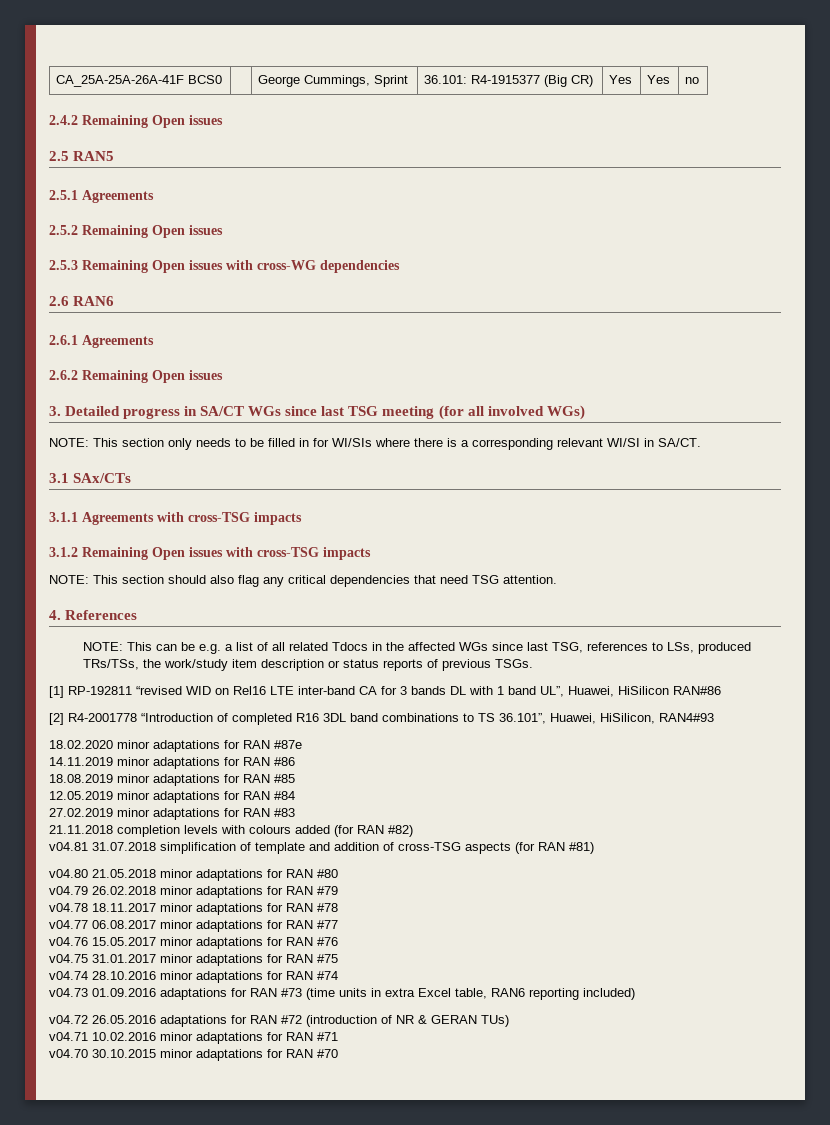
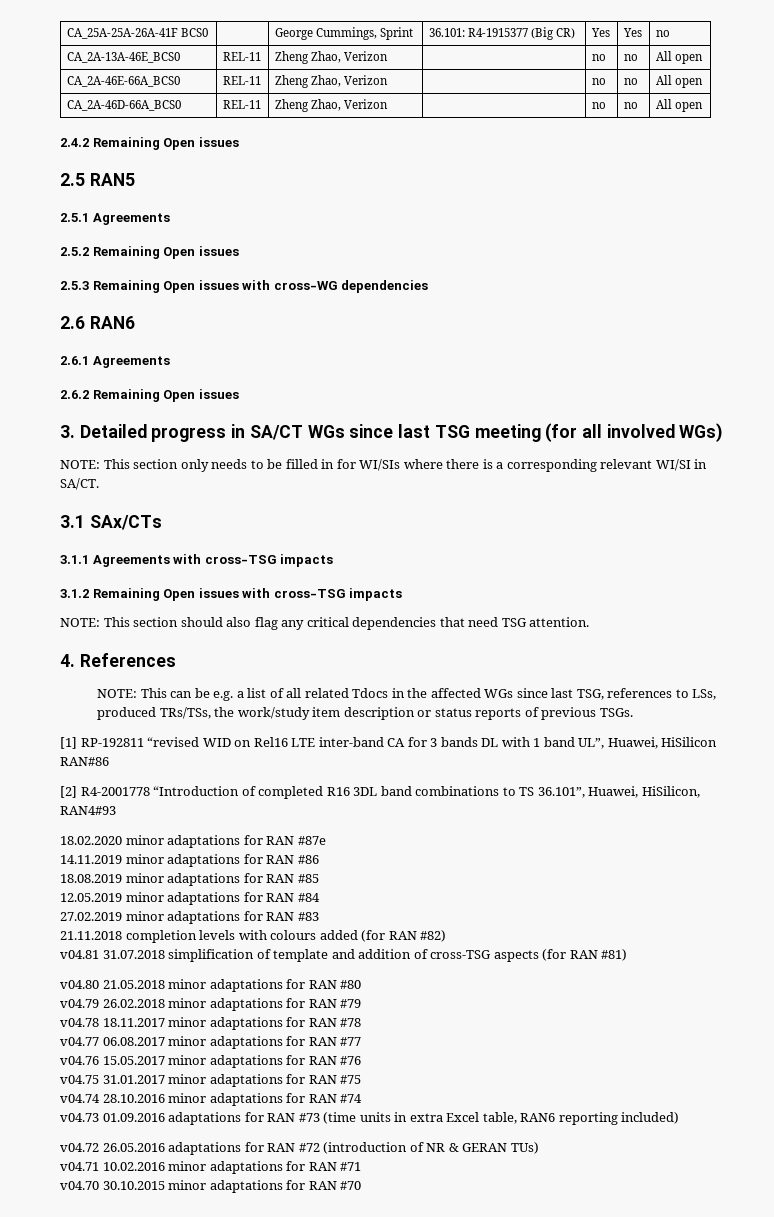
+ CA_2A-13A-46E_BCS0 | REL-11 | Zheng Zhao, Verizon | | no | no | All open
+ CA_2A-46E-66A_BCS0 | REL-11 | Zheng Zhao, Verizon | | no | no | All open
+ CA_2A-46D-66A_BCS0 | REL-11 | Zheng Zhao, Verizon | | no | no | All open

